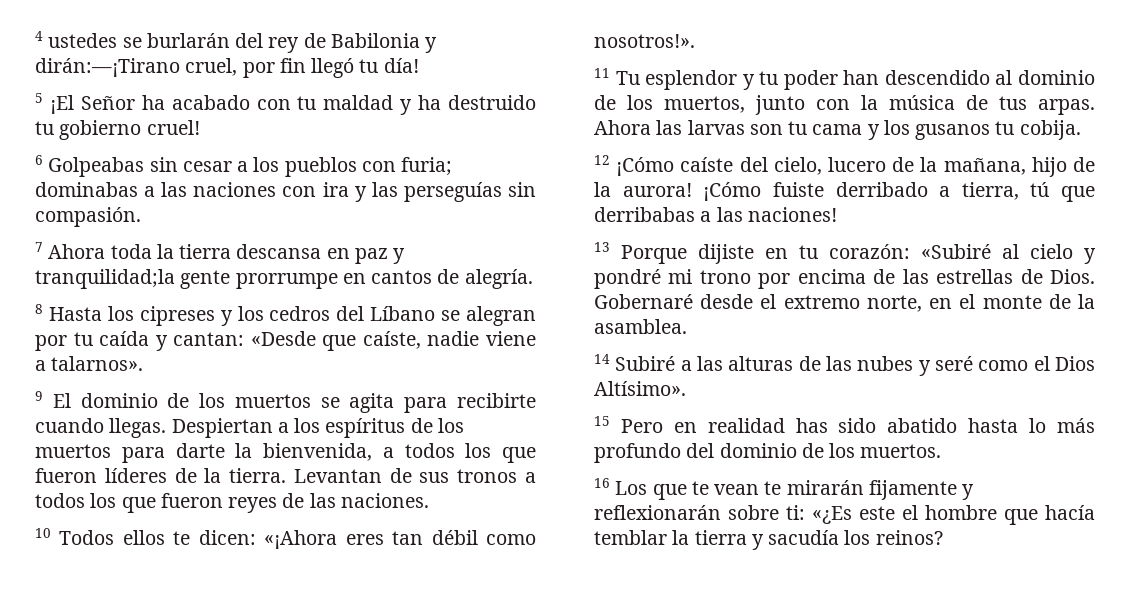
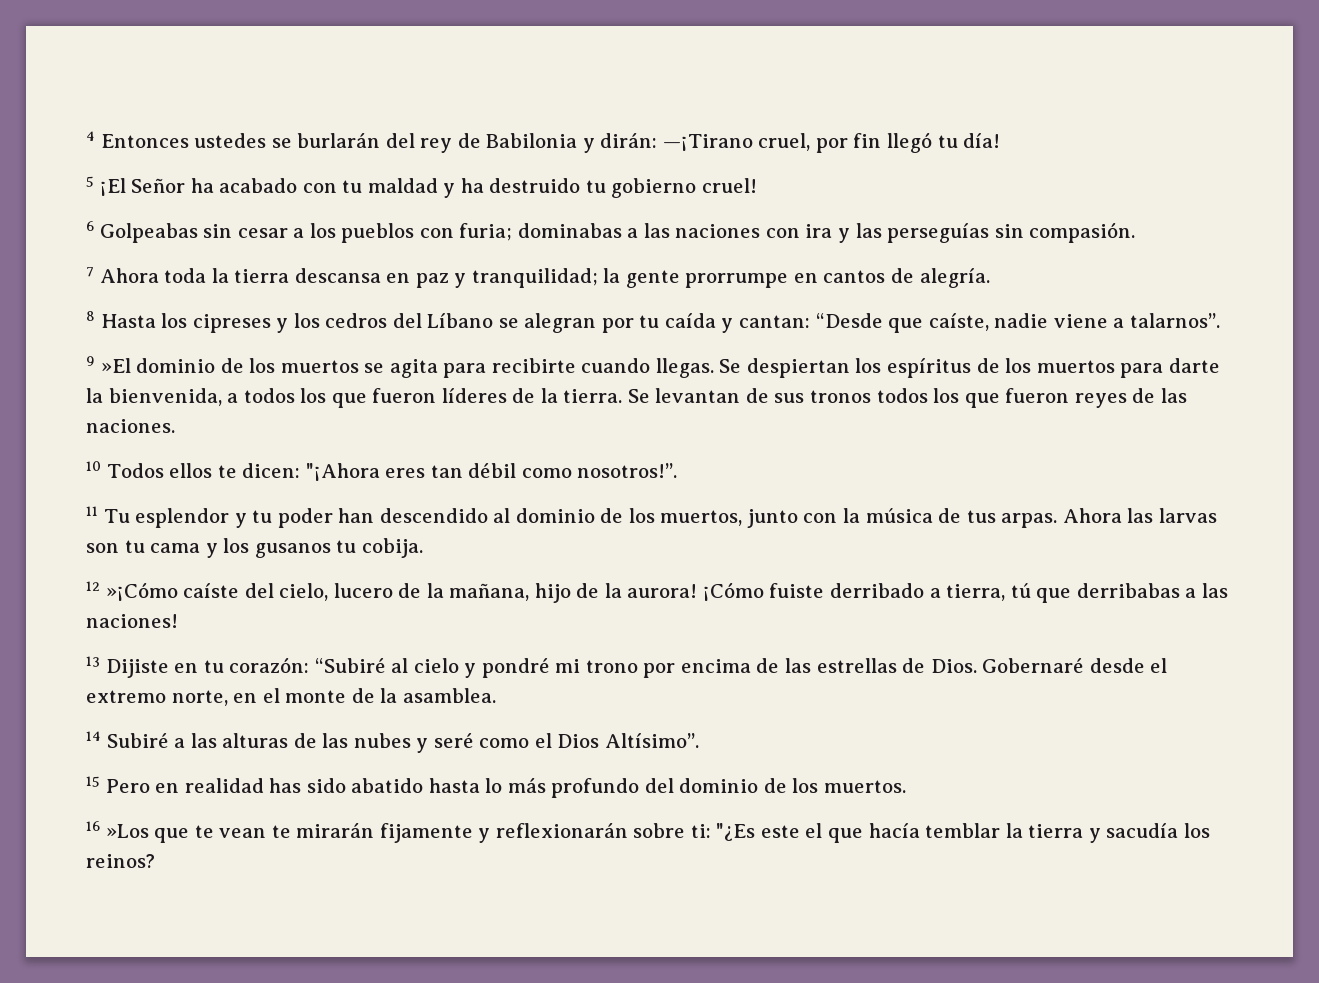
- 4 ustedes se burlarán del rey de Babilonia y dirán:—¡Tirano cruel, por fin llegó tu día!
+ 4 Entonces ustedes se burlarán del rey de Babilonia y dirán: —¡Tirano cruel, por fin llegó tu día!
- 7 Ahora toda la tierra descansa en paz y tranquilidad;la gente prorrumpe en cantos de alegría.
+ 7 Ahora toda la tierra descansa en paz y tranquilidad; la gente prorrumpe en cantos de alegría.
- 8 Hasta los cipreses y los cedros del Líbano se alegran por tu caída y cantan: «Desde que caíste, nadie viene a talarnos».
+ 8 Hasta los cipreses y los cedros del Líbano se alegran por tu caída y cantan: “Desde que caíste, nadie viene a talarnos”.
- 9 El dominio de los muertos se agita para recibirte cuando llegas.
+ 9 »El dominio de los muertos se agita para recibirte cuando llegas.
- Despiertan a los espíritus de los muertos para darte la bienvenida, a todos los que fueron líderes de la tierra.
+ Se despiertan los espíritus de los muertos para darte la bienvenida, a todos los que fueron líderes de la tierra.
- Levantan de sus tronos a todos los que fueron reyes de las naciones.
+ Se levantan de sus tronos todos los que fueron reyes de las naciones.
- 10 Todos ellos te dicen: «¡Ahora eres tan débil como nosotros!».
+ 10 Todos ellos te dicen: "¡Ahora eres tan débil como nosotros!”.
- 12 ¡Cómo caíste del cielo, lucero de la mañana, hijo de la aurora!
+ 12 »¡Cómo caíste del cielo, lucero de la mañana, hijo de la aurora!
- 13 Porque dijiste en tu corazón: «Subiré al cielo y pondré mi trono por encima de las estrellas de Dios.
+ 13 Dijiste en tu corazón: “Subiré al cielo y pondré mi trono por encima de las estrellas de Dios.
- 14 Subiré a las alturas de las nubes y seré como el Dios Altísimo».
+ 14 Subiré a las alturas de las nubes y seré como el Dios Altísimo”.
- 16 Los que te vean te mirarán fijamente y reflexionarán sobre ti: «¿Es este el hombre que hacía temblar la tierra y sacudía los reinos?
+ 16 »Los que te vean te mirarán fijamente y reflexionarán sobre ti: "¿Es este el que hacía temblar la tierra y sacudía los reinos?

